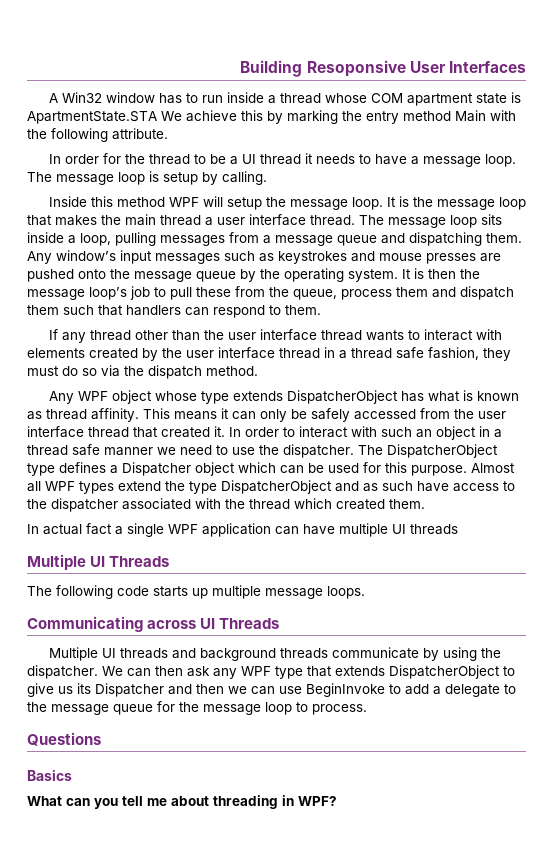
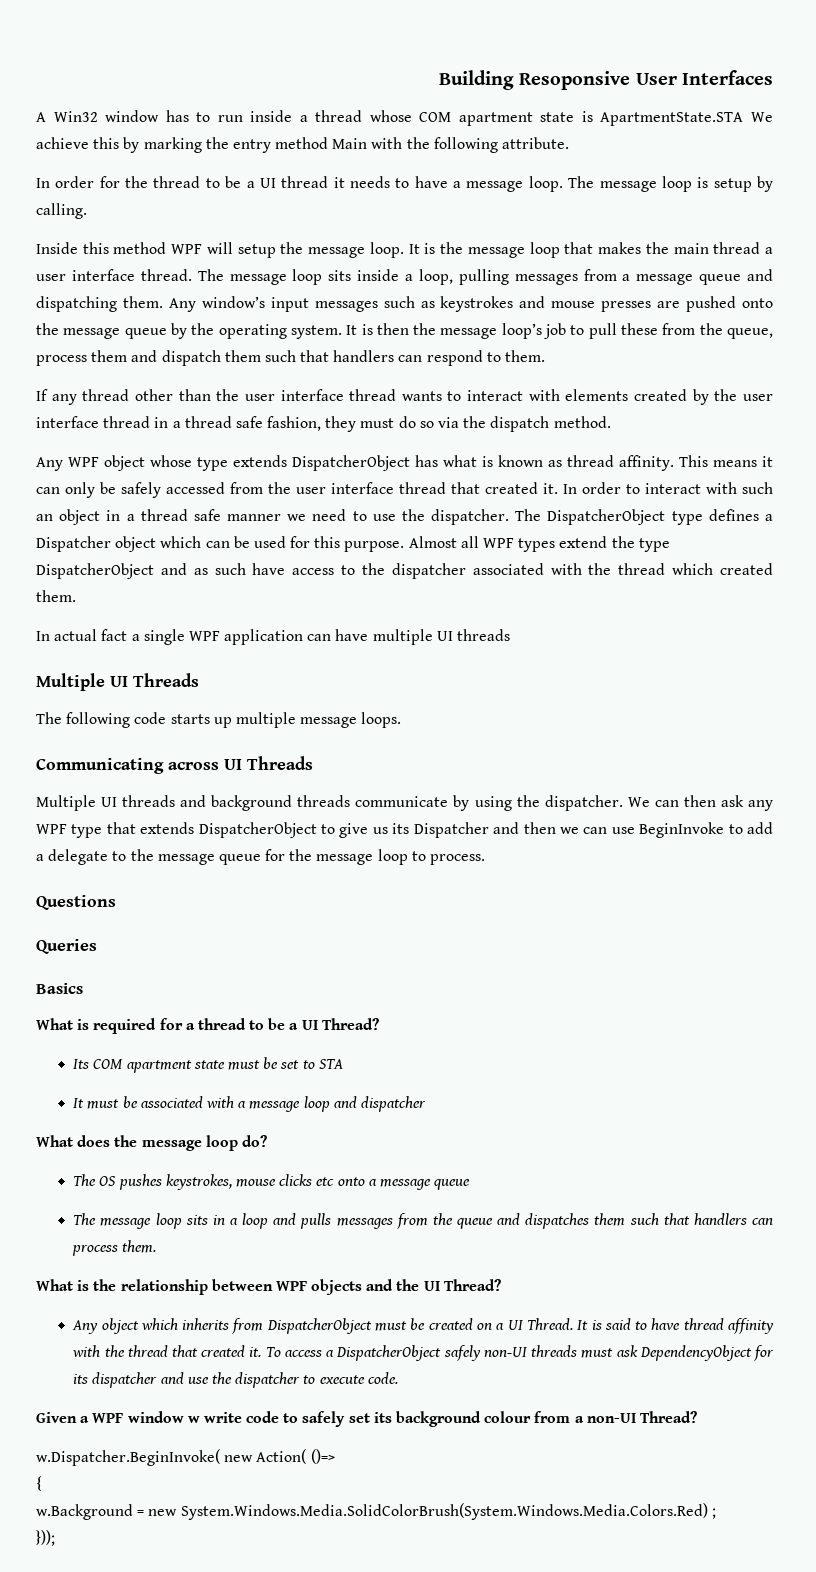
+ Queries
- What can you tell me about threading in WPF?
+ What is required for a thread to be a UI Thread?
+ Its COM apartment state must be set to STA
+ It must be associated with a message loop and dispatcher
+ What does the message loop do?
+ The OS pushes keystrokes, mouse clicks etc onto a message queue
+ The message loop sits in a loop and pulls messages from the queue and dispatches them such that handlers can process them.
+ What is the relationship between WPF objects and the UI Thread?
+ Any object which inherits from DispatcherObject must be created on a UI Thread. It is said to have thread affinity with the thread that created it. To access a DispatcherObject safely non-UI threads must ask DependencyObject for its dispatcher and use the dispatcher to execute code.
+ Given a WPF window w write code to safely set its background colour from a non-UI Thread?
+ w.Dispatcher.BeginInvoke( new Action( ()=>
+ {
+ w.Background = new System.Windows.Media.SolidColorBrush(System.Windows.Media.Colors.Red) ;
+ }));

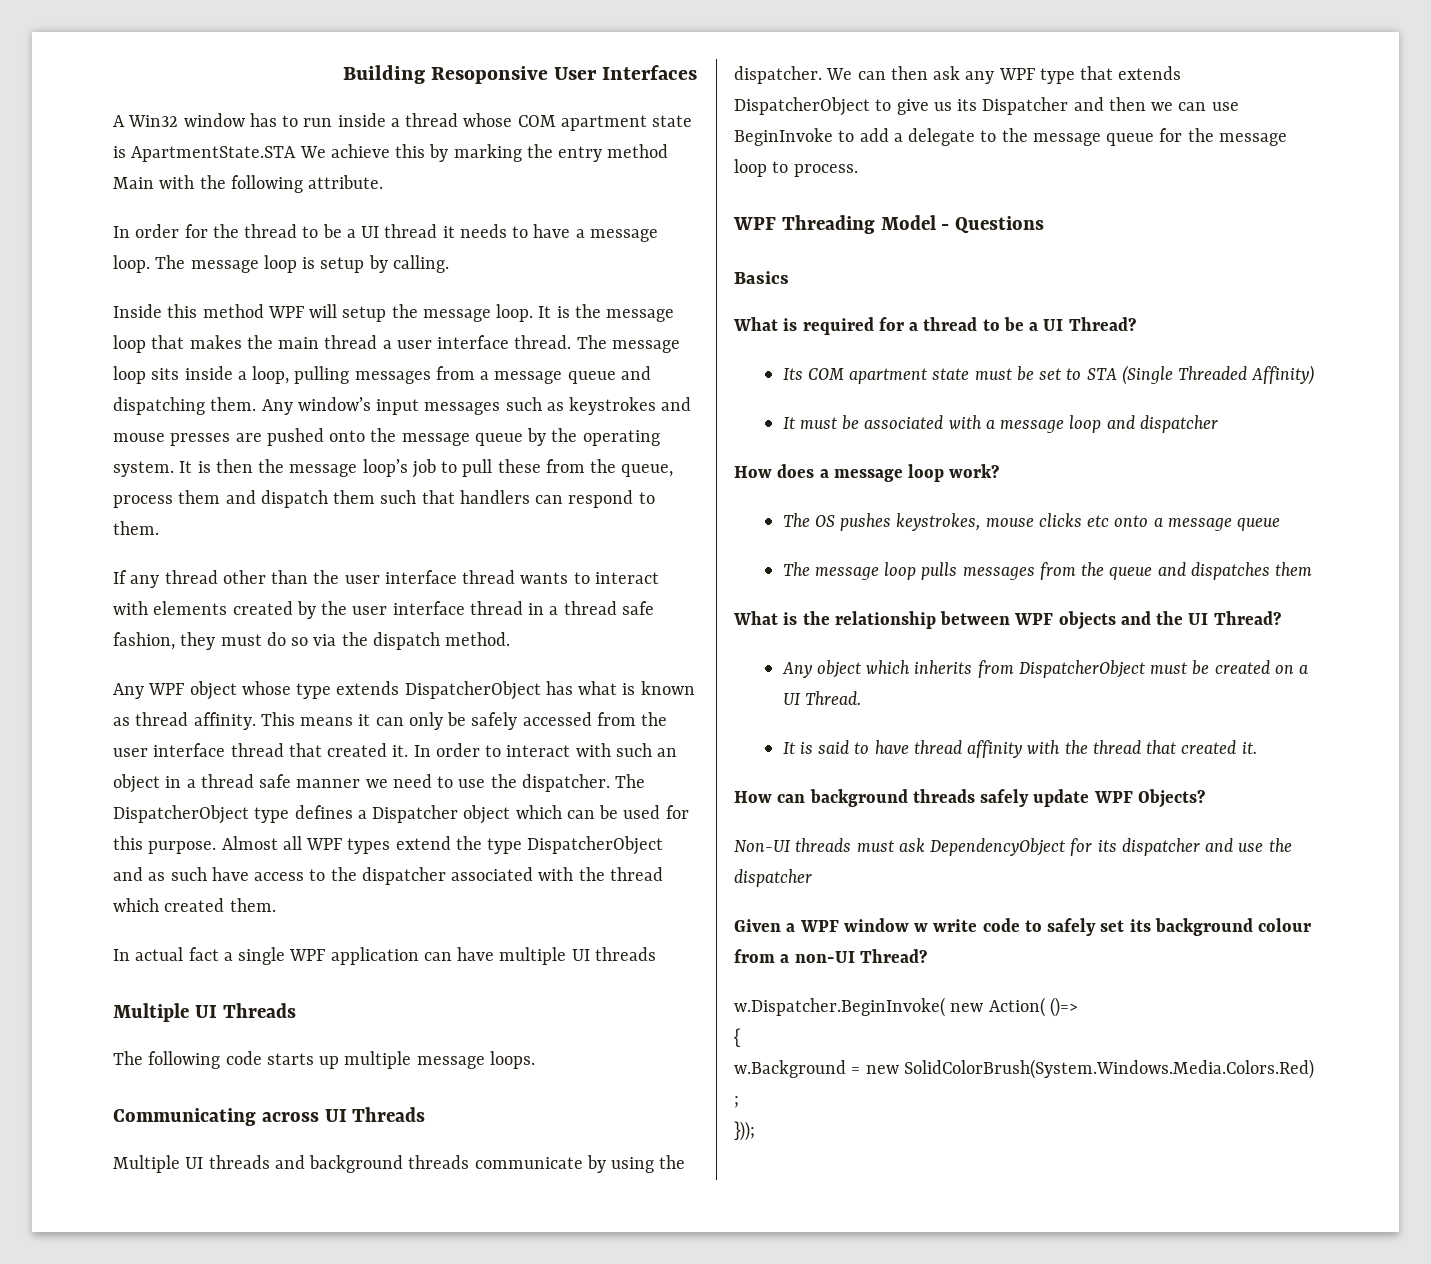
- Questions
+ WPF Threading Model - Questions
- Queries
- Its COM apartment state must be set to STA
+ Its COM apartment state must be set to STA (Single Threaded Affinity)
- What does the message loop do?
+ How does a message loop work?
- The message loop sits in a loop and pulls messages from the queue and dispatches them such that handlers can process them.
+ The message loop pulls messages from the queue and dispatches them
- Any object which inherits from DispatcherObject must be created on a UI Thread. It is said to have thread affinity with the thread that created it. To access a DispatcherObject safely non-UI threads must ask DependencyObject for its dispatcher and use the dispatcher to execute code.
+ Any object which inherits from DispatcherObject must be created on a UI Thread.
+ It is said to have thread affinity with the thread that created it.
+ How can background threads safely update WPF Objects?
+ Non-UI threads must ask DependencyObject for its dispatcher and use the dispatcher
- w.Background = new System.Windows.Media.SolidColorBrush(System.Windows.Media.Colors.Red) ;
+ w.Background = new SolidColorBrush(System.Windows.Media.Colors.Red) ;

